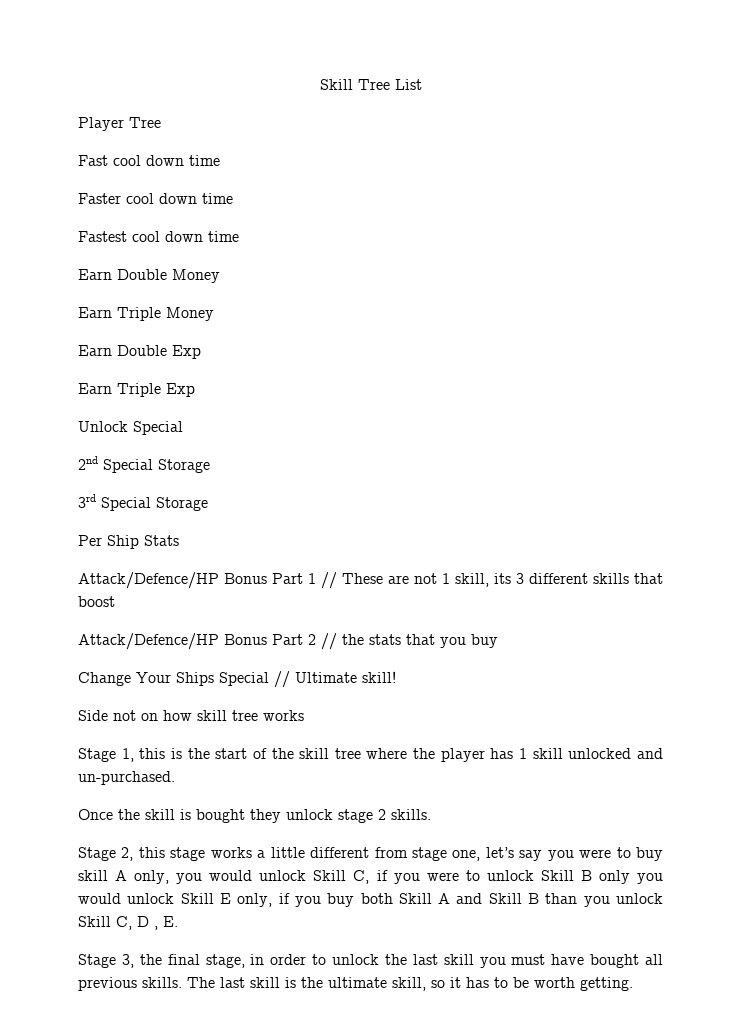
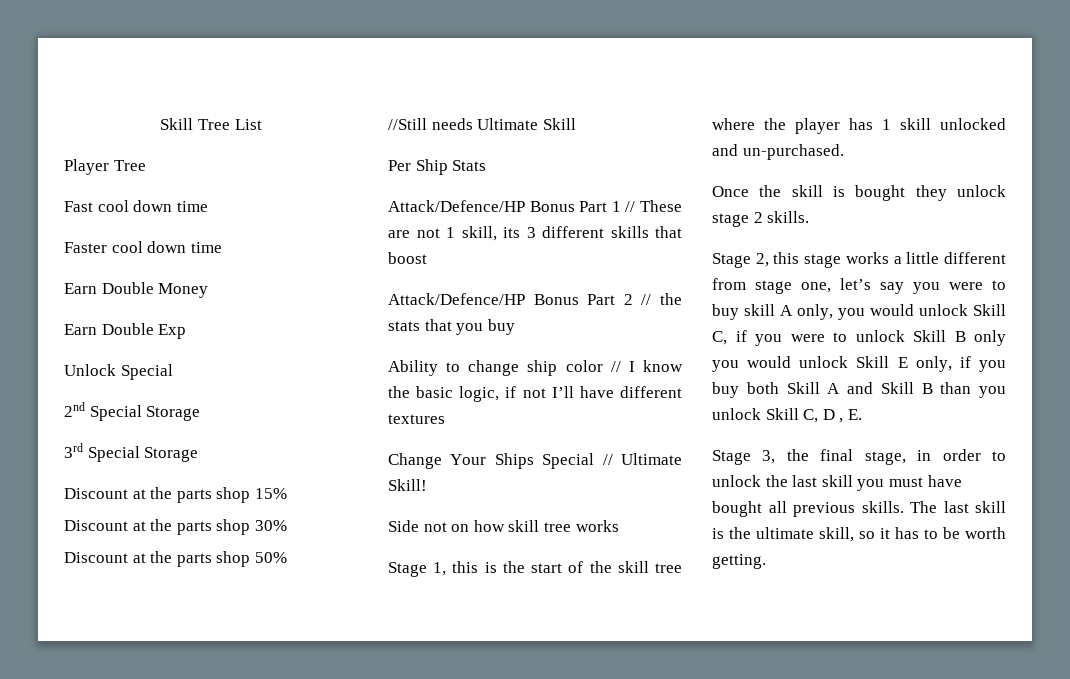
- Fastest cool down time
- Earn Triple Money
- Earn Triple Exp
+ Discount at the parts shop 15%
+ Discount at the parts shop 30%
+ Discount at the parts shop 50%
+ //Still needs Ultimate Skill
+ Ability to change ship color // I know the basic logic, if not I’ll have different textures
- Change Your Ships Special // Ultimate skill!
+ Change Your Ships Special // Ultimate Skill!

